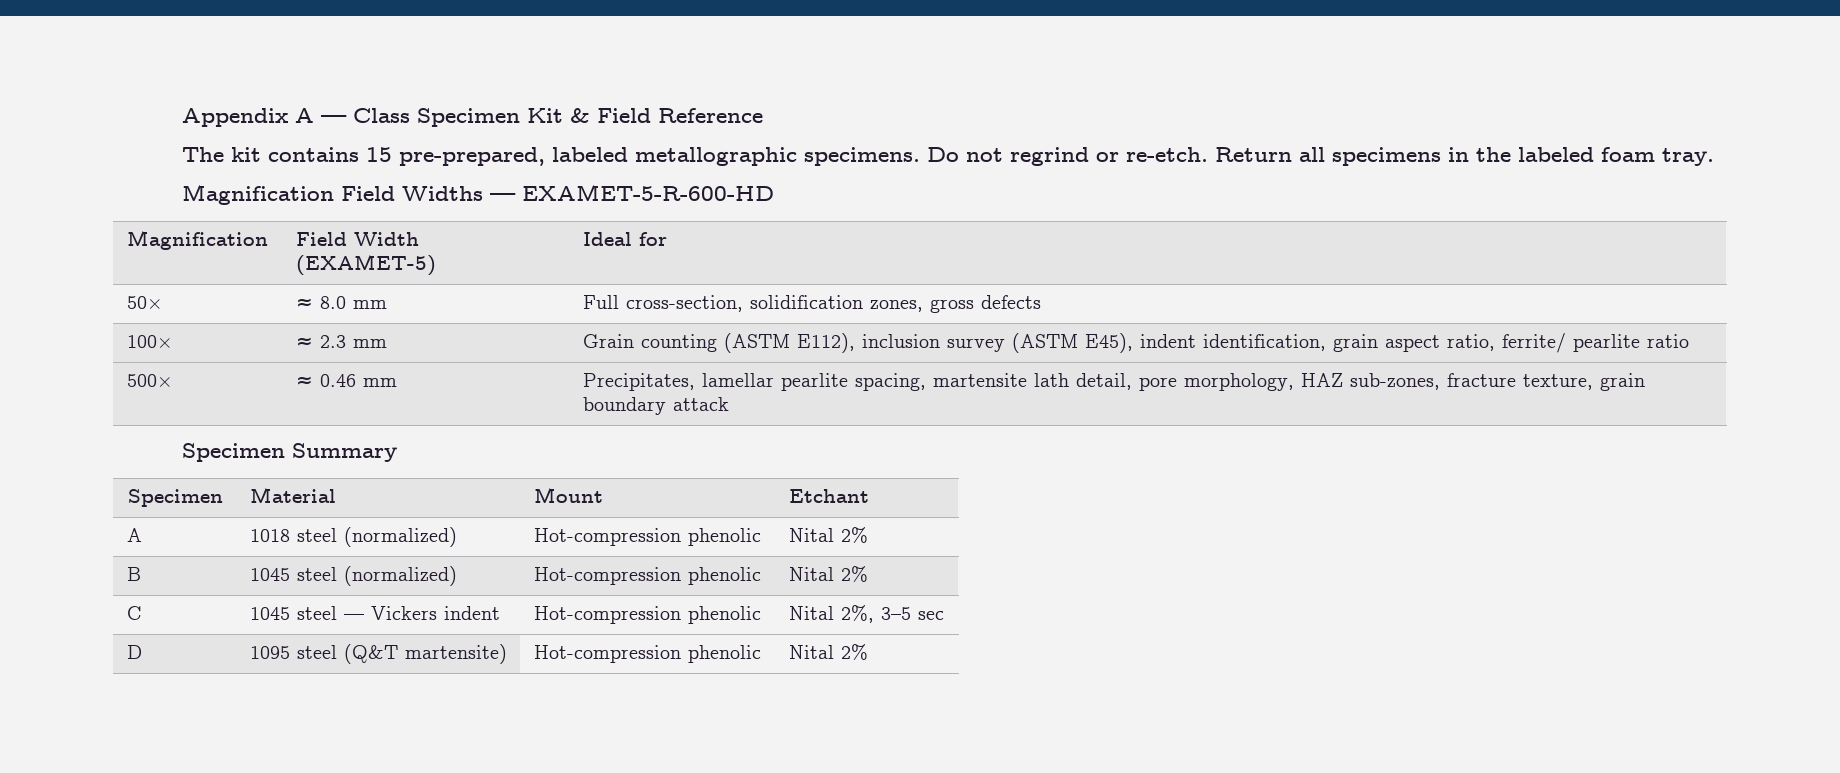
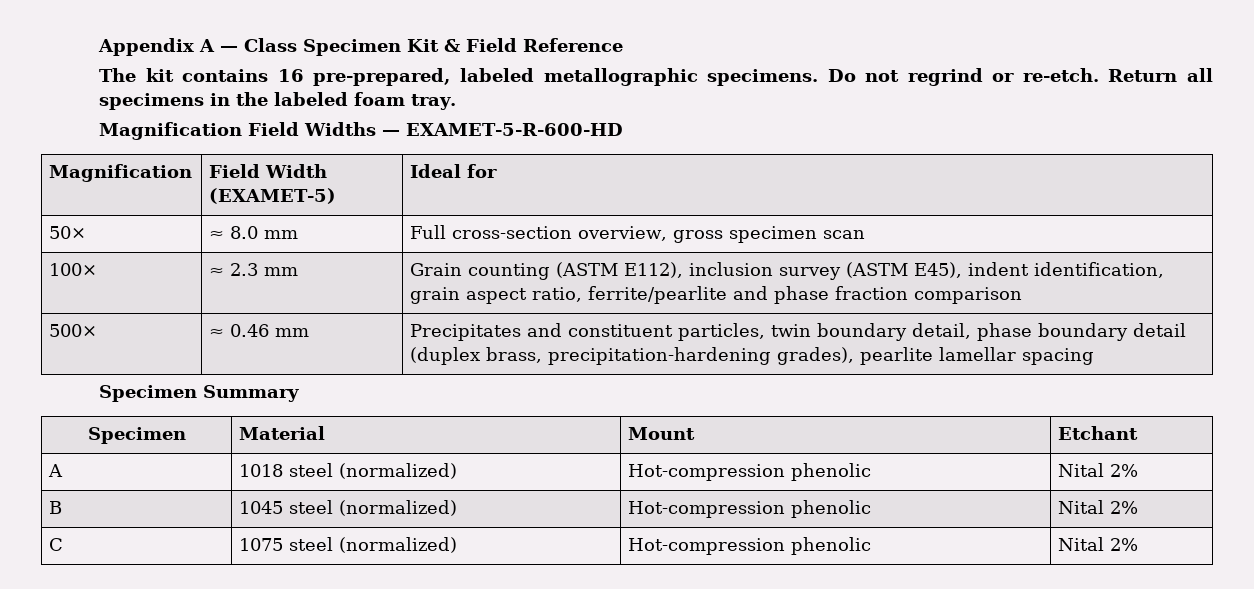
- The kit contains 15 pre-prepared, labeled metallographic specimens.
+ The kit contains 16 pre-prepared, labeled metallographic specimens.
- 50× | ≈ 8.0 mm | Full cross-section, solidification zones, gross defects
+ 50× | ≈ 8.0 mm | Full cross-section overview, gross specimen scan
- 100× | ≈ 2.3 mm | Grain counting (ASTM E112), inclusion survey (ASTM E45), indent identification, grain aspect ratio, ferrite/ pearlite ratio
+ 100× | ≈ 2.3 mm | Grain counting (ASTM E112), inclusion survey (ASTM E45), indent identification, grain aspect ratio, ferrite/pearlite and phase fraction comparison
- 500× | ≈ 0.46 mm | Precipitates, lamellar pearlite spacing, martensite lath detail, pore morphology, HAZ sub-zones, fracture texture, grain boundary attack
+ 500× | ≈ 0.46 mm | Precipitates and constituent particles, twin boundary detail, phase boundary detail (duplex brass, precipitation-hardening grades), pearlite lamellar spacing
- C | 1045 steel — Vickers indent | Hot-compression phenolic | Nital 2%, 3–5 sec
- D | 1095 steel (Q&T martensite) | Hot-compression phenolic | Nital 2%
+ C | 1075 steel (normalized) | Hot-compression phenolic | Nital 2%

